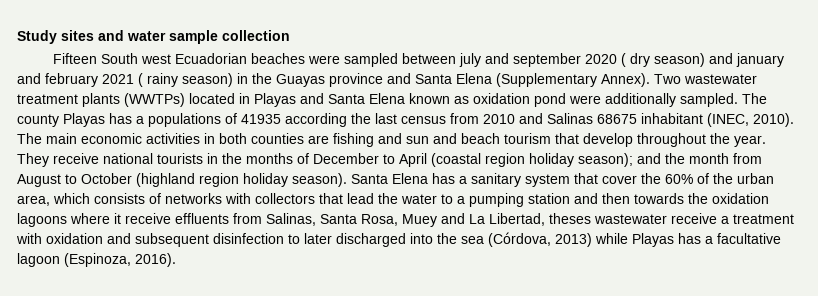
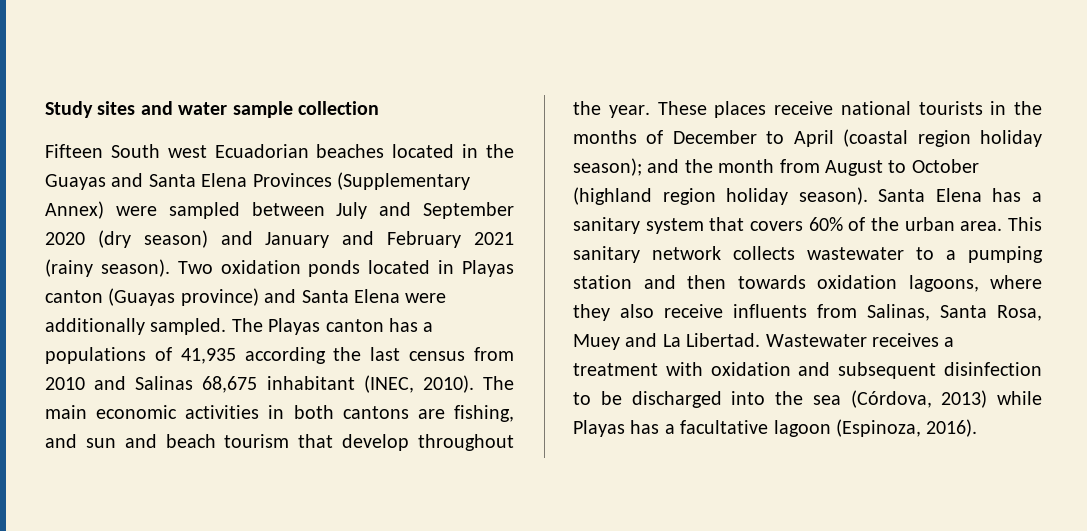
- Fifteen South west Ecuadorian beaches were sampled between july and september 2020 ( dry season) and january and february 2021 ( rainy season) in the Guayas province and Santa Elena (Supplementary Annex). Two wastewater treatment plants (WWTPs) located in Playas and Santa Elena known as oxidation pond were additionally sampled.
+ Fifteen South west Ecuadorian beaches located in the Guayas and Santa Elena Provinces (Supplementary Annex) were sampled between July and September 2020 (dry season) and January and February 2021 (rainy season). Two oxidation ponds located in Playas canton (Guayas province) and Santa Elena were additionally sampled.
- The county Playas has a populations of 41935 according the last census from 2010 and Salinas 68675 inhabitant (INEC, 2010).
+ The Playas canton has a populations of 41,935 according the last census from 2010 and Salinas 68,675 inhabitant (INEC, 2010).
- The main economic activities in both counties are fishing and sun and beach tourism that develop throughout the year.
+ The main economic activities in both cantons are fishing, and sun and beach tourism that develop throughout the year.
- They receive national tourists in the months of December to April (coastal region holiday season); and the month from August to October (highland region holiday season).
+ These places receive national tourists in the months of December to April (coastal region holiday season); and the month from August to October (highland region holiday season).
- Santa Elena has a sanitary system that cover the 60% of the urban area, which consists of networks with collectors that lead the water to a pumping station and then towards the oxidation lagoons where it receive effluents from Salinas, Santa Rosa, Muey and La Libertad, theses wastewater receive a treatment with oxidation and subsequent disinfection to later discharged into the sea (Córdova, 2013) while Playas has a facultative lagoon (Espinoza, 2016).
+ Santa Elena has a sanitary system that covers 60% of the urban area. This sanitary network collects wastewater to a pumping station and then towards oxidation lagoons, where they also receive influents from Salinas, Santa Rosa, Muey and La Libertad. Wastewater receives a treatment with oxidation and subsequent disinfection to be discharged into the sea (Córdova, 2013) while Playas has a facultative lagoon (Espinoza, 2016).

